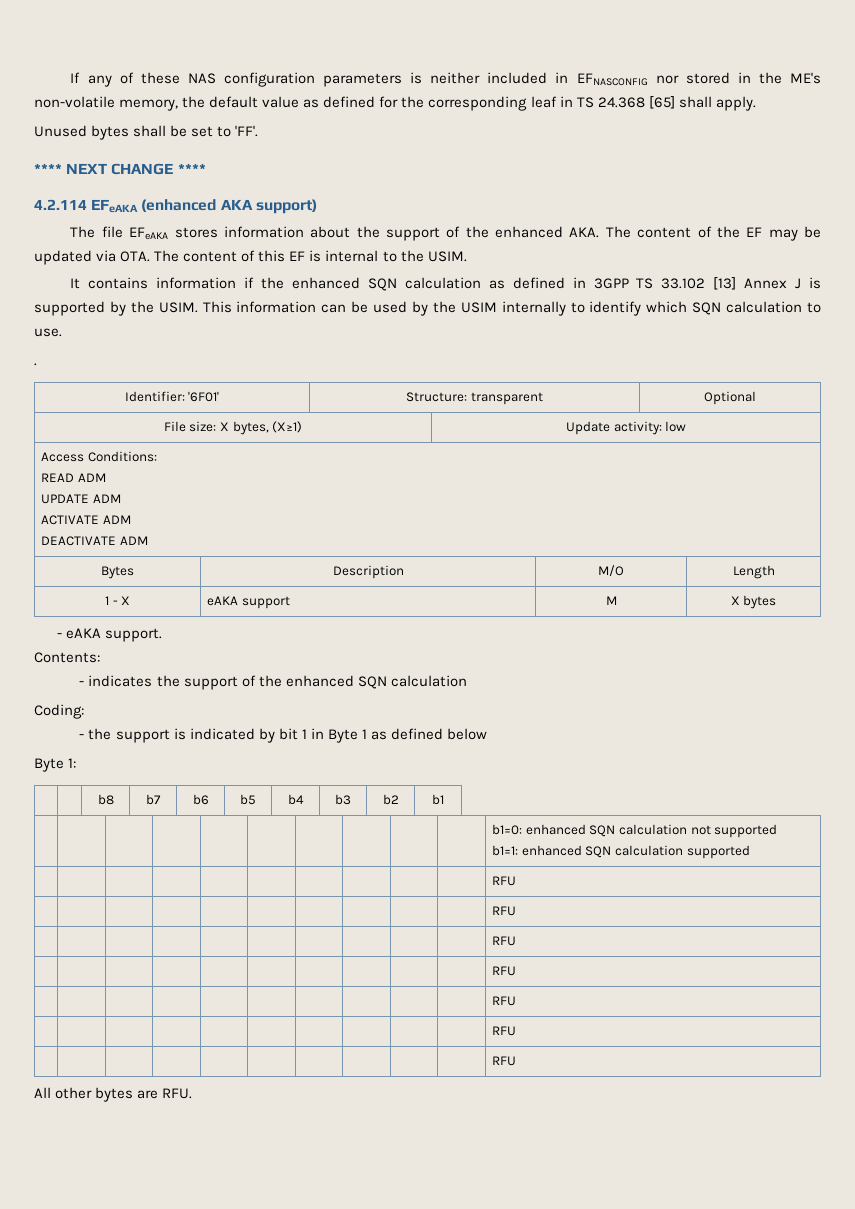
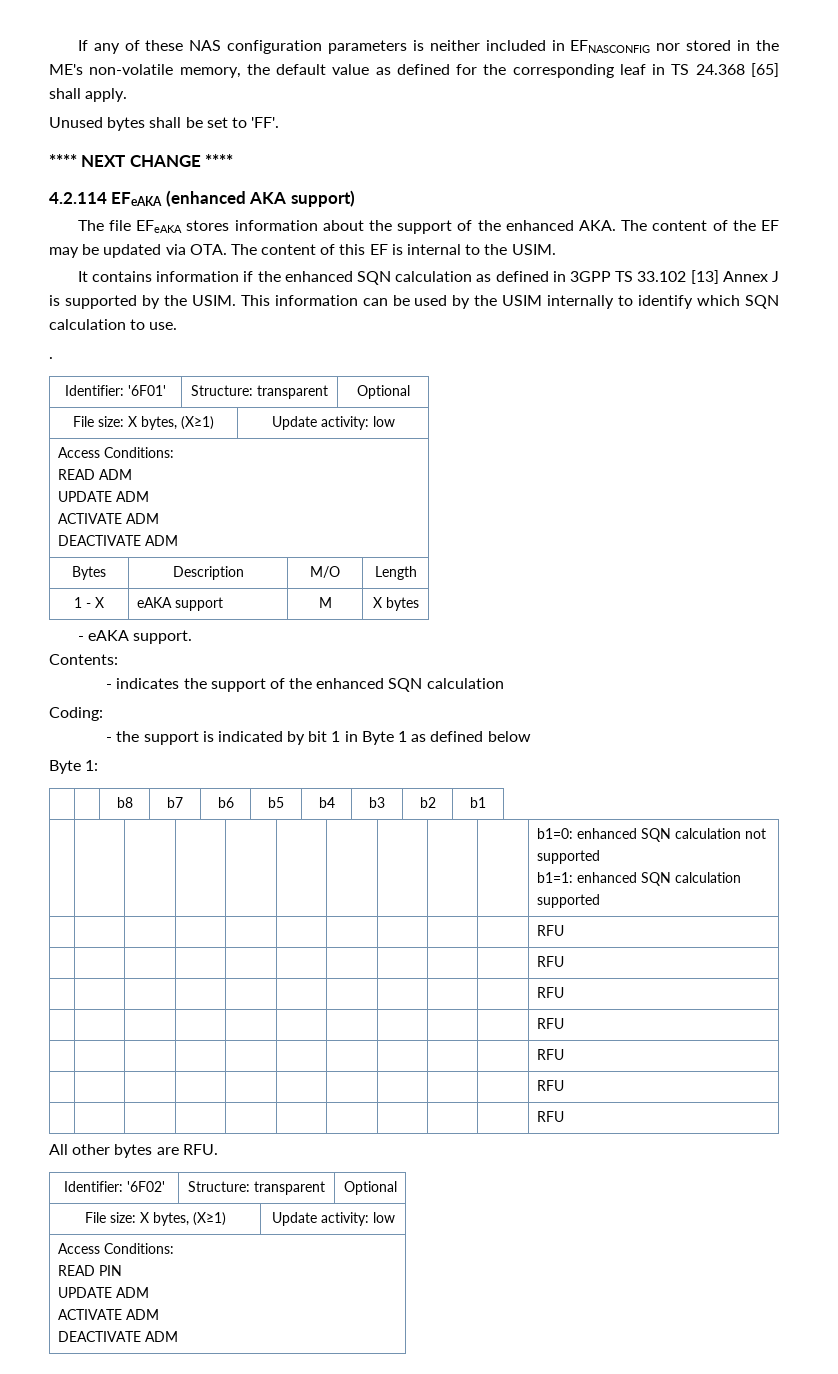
+ Identifier: '6F02' | Structure: transparent | Optional
+ File size: X bytes, (X≥1) | Update activity: low
+ Access Conditions:
+ READ PIN
+ UPDATE ADM
+ ACTIVATE ADM
+ DEACTIVATE ADM

